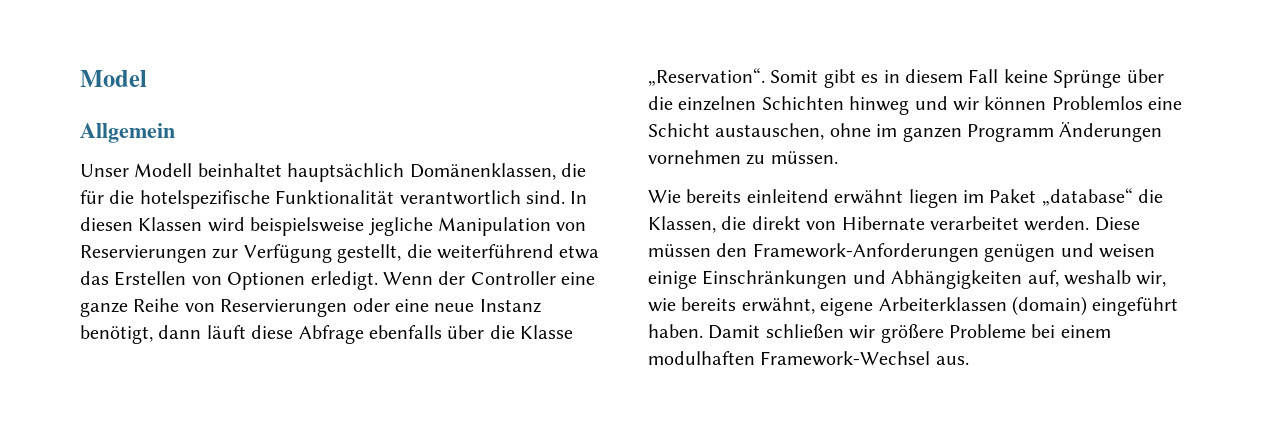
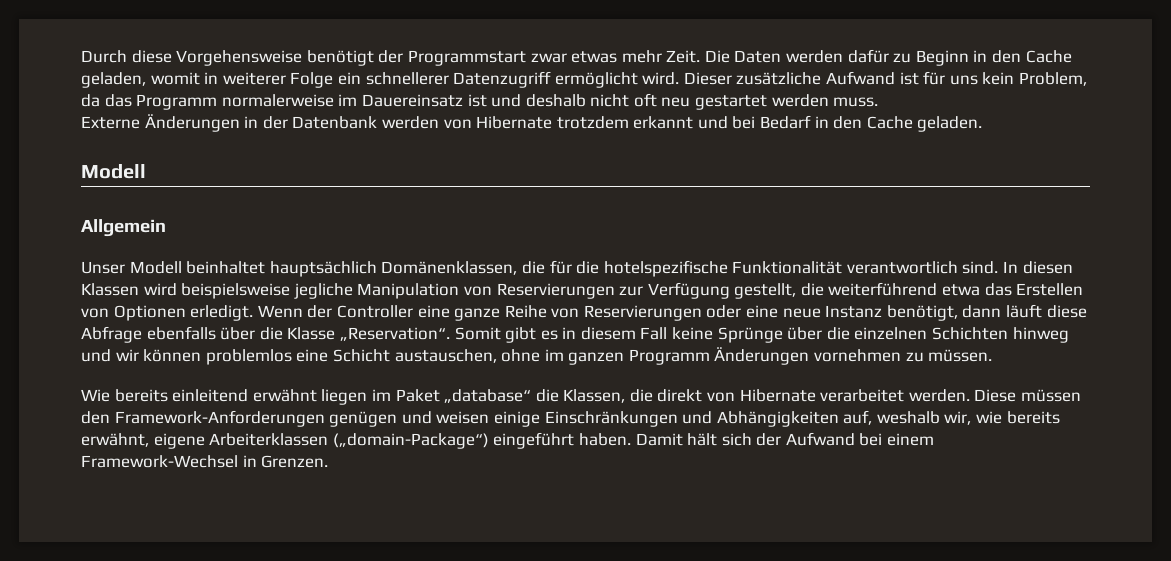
- Model
+ Durch diese Vorgehensweise benötigt der Programmstart zwar etwas mehr Zeit. Die Daten werden dafür zu Beginn in den Cache geladen, womit in weiterer Folge ein schnellerer Datenzugriff ermöglicht wird. Dieser zusätzliche Aufwand ist für uns kein Problem, da das Programm normalerweise im Dauereinsatz ist und deshalb nicht oft neu gestartet werden muss.
+ Externe Änderungen in der Datenbank werden von Hibernate trotzdem erkannt und bei Bedarf in den Cache geladen.
+ Modell
- Somit gibt es in diesem Fall keine Sprünge über die einzelnen Schichten hinweg und wir können Problemlos eine Schicht austauschen, ohne im ganzen Programm Änderungen vornehmen zu müssen.
+ Somit gibt es in diesem Fall keine Sprünge über die einzelnen Schichten hinweg und wir können problemlos eine Schicht austauschen, ohne im ganzen Programm Änderungen vornehmen zu müssen.
- Diese müssen den Framework-Anforderungen genügen und weisen einige Einschränkungen und Abhängigkeiten auf, weshalb wir, wie bereits erwähnt, eigene Arbeiterklassen (domain) eingeführt haben.
+ Diese müssen den Framework-Anforderungen genügen und weisen einige Einschränkungen und Abhängigkeiten auf, weshalb wir, wie bereits erwähnt, eigene Arbeiterklassen („domain-Package“) eingeführt haben.
- Damit schließen wir größere Probleme bei einem modulhaften Framework-Wechsel aus.
+ Damit hält sich der Aufwand bei einem Framework-Wechsel in Grenzen.

